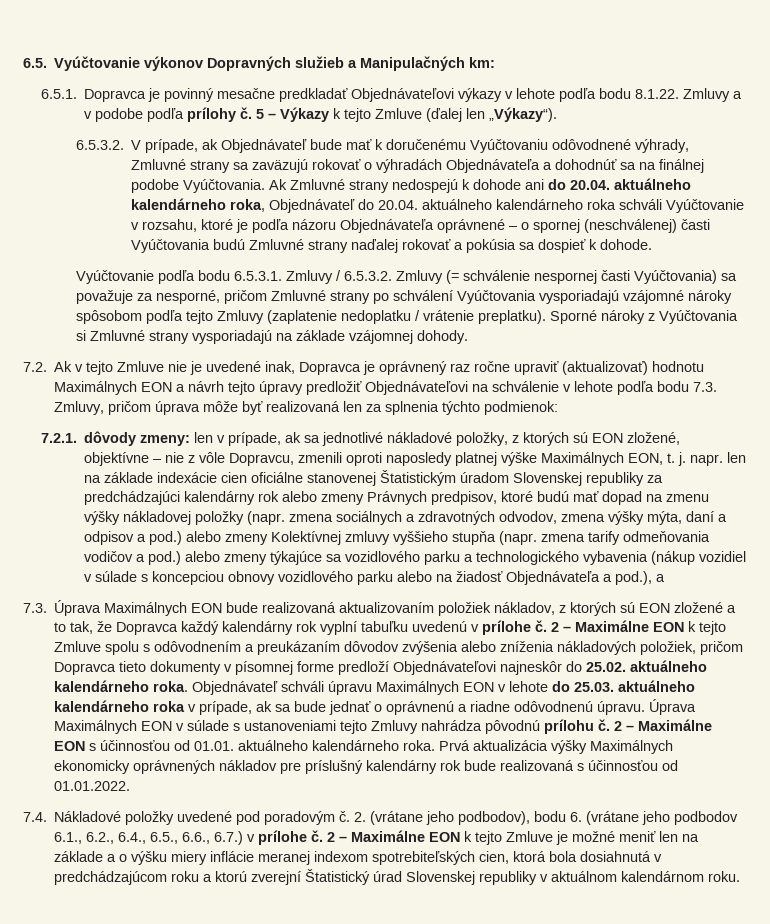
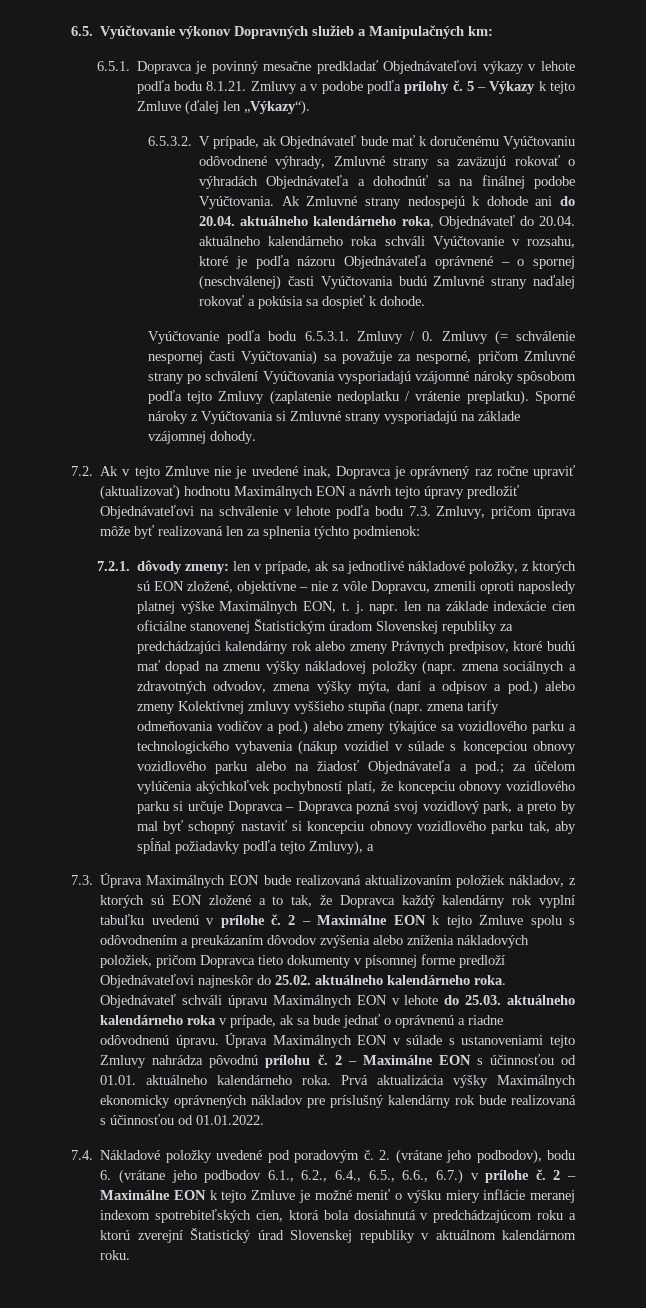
- 6.5.1. Dopravca je povinný mesačne predkladať Objednávateľovi výkazy v lehote podľa bodu 8.1.22. Zmluvy a v podobe podľa prílohy č.
+ 6.5.1. Dopravca je povinný mesačne predkladať Objednávateľovi výkazy v lehote podľa bodu 8.1.21. Zmluvy a v podobe podľa prílohy č.
- Vyúčtovanie podľa bodu 6.5.3.1. Zmluvy / 6.5.3.2. Zmluvy (= schválenie nespornej časti Vyúčtovania) sa považuje za nesporné, pričom Zmluvné strany po schválení Vyúčtovania vysporiadajú vzájomné nároky spôsobom podľa tejto Zmluvy (zaplatenie nedoplatku / vrátenie preplatku).
+ Vyúčtovanie podľa bodu 6.5.3.1. Zmluvy / 0. Zmluvy (= schválenie nespornej časti Vyúčtovania) sa považuje za nesporné, pričom Zmluvné strany po schválení Vyúčtovania vysporiadajú vzájomné nároky spôsobom podľa tejto Zmluvy (zaplatenie nedoplatku / vrátenie preplatku).
- len v prípade, ak sa jednotlivé nákladové položky, z ktorých sú EON zložené, objektívne – nie z vôle Dopravcu, zmenili oproti naposledy platnej výške Maximálnych EON, t. j. napr. len na základe indexácie cien oficiálne stanovenej Štatistickým úradom Slovenskej republiky za predchádzajúci kalendárny rok alebo zmeny Právnych predpisov, ktoré budú mať dopad na zmenu výšky nákladovej položky (napr. zmena sociálnych a zdravotných odvodov, zmena výšky mýta, daní a odpisov a pod.) alebo zmeny Kolektívnej zmluvy vyššieho stupňa (napr. zmena tarify odmeňovania vodičov a pod.) alebo zmeny týkajúce sa vozidlového parku a technologického vybavenia (nákup vozidiel v súlade s koncepciou obnovy vozidlového parku alebo na žiadosť Objednávateľa a pod.), a
+ len v prípade, ak sa jednotlivé nákladové položky, z ktorých sú EON zložené, objektívne – nie z vôle Dopravcu, zmenili oproti naposledy platnej výške Maximálnych EON, t. j. napr. len na základe indexácie cien oficiálne stanovenej Štatistickým úradom Slovenskej republiky za predchádzajúci kalendárny rok alebo zmeny Právnych predpisov, ktoré budú mať dopad na zmenu výšky nákladovej položky (napr. zmena sociálnych a zdravotných odvodov, zmena výšky mýta, daní a odpisov a pod.) alebo zmeny Kolektívnej zmluvy vyššieho stupňa (napr. zmena tarify odmeňovania vodičov a pod.) alebo zmeny týkajúce sa vozidlového parku a technologického vybavenia (nákup vozidiel v súlade s koncepciou obnovy vozidlového parku alebo na žiadosť Objednávateľa a pod.; za účelom vylúčenia akýchkoľvek pochybností platí, že koncepciu obnovy vozidlového parku si určuje Dopravca – Dopravca pozná svoj vozidlový park, a preto by mal byť schopný nastaviť si koncepciu obnovy vozidlového parku tak, aby spĺňal požiadavky podľa tejto Zmluvy), a
- 2 – Maximálne EON k tejto Zmluve je možné meniť len na základe a o výšku miery inflácie meranej indexom spotrebiteľských cien, ktorá bola dosiahnutá v predchádzajúcom roku a ktorú zverejní Štatistický úrad Slovenskej republiky v aktuálnom kalendárnom roku.
+ 2 – Maximálne EON k tejto Zmluve je možné meniť o výšku miery inflácie meranej indexom spotrebiteľských cien, ktorá bola dosiahnutá v predchádzajúcom roku a ktorú zverejní Štatistický úrad Slovenskej republiky v aktuálnom kalendárnom roku.

